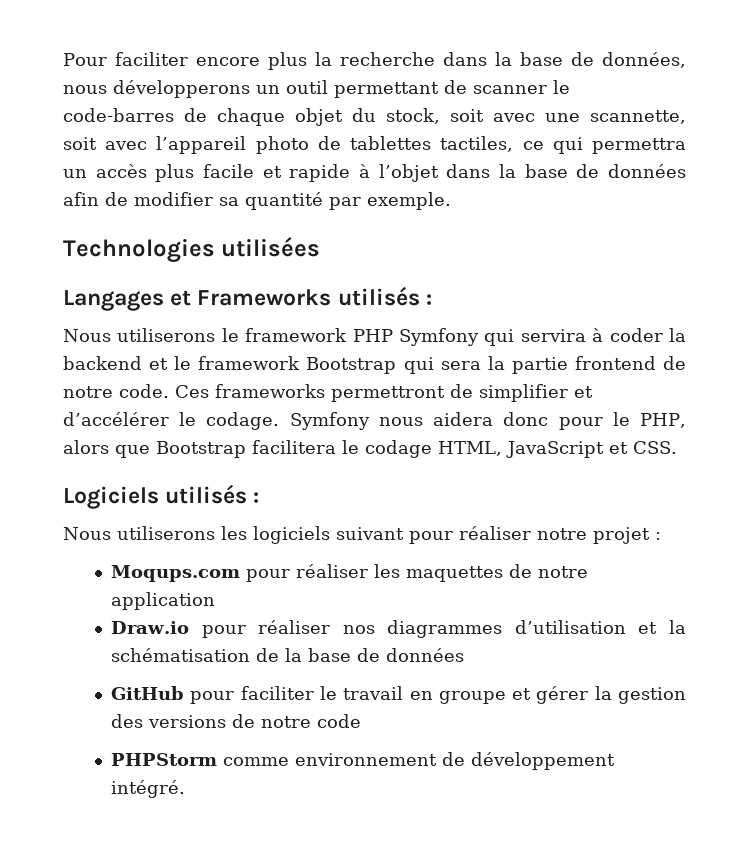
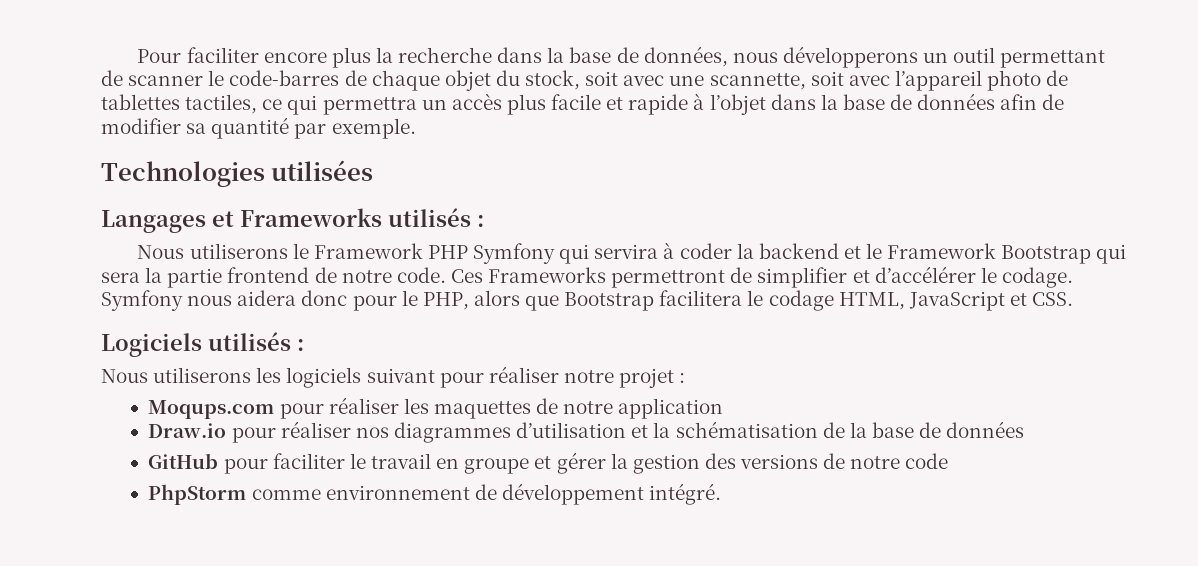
- Nous utiliserons le framework PHP Symfony qui servira à coder la backend et le framework Bootstrap qui sera la partie frontend de notre code.
+ Nous utiliserons le Framework PHP Symfony qui servira à coder la backend et le Framework Bootstrap qui sera la partie frontend de notre code.
- Ces frameworks permettront de simplifier et d’accélérer le codage.
+ Ces Frameworks permettront de simplifier et d’accélérer le codage.
- PHPStorm comme environnement de développement intégré.
+ PhpStorm comme environnement de développement intégré.

